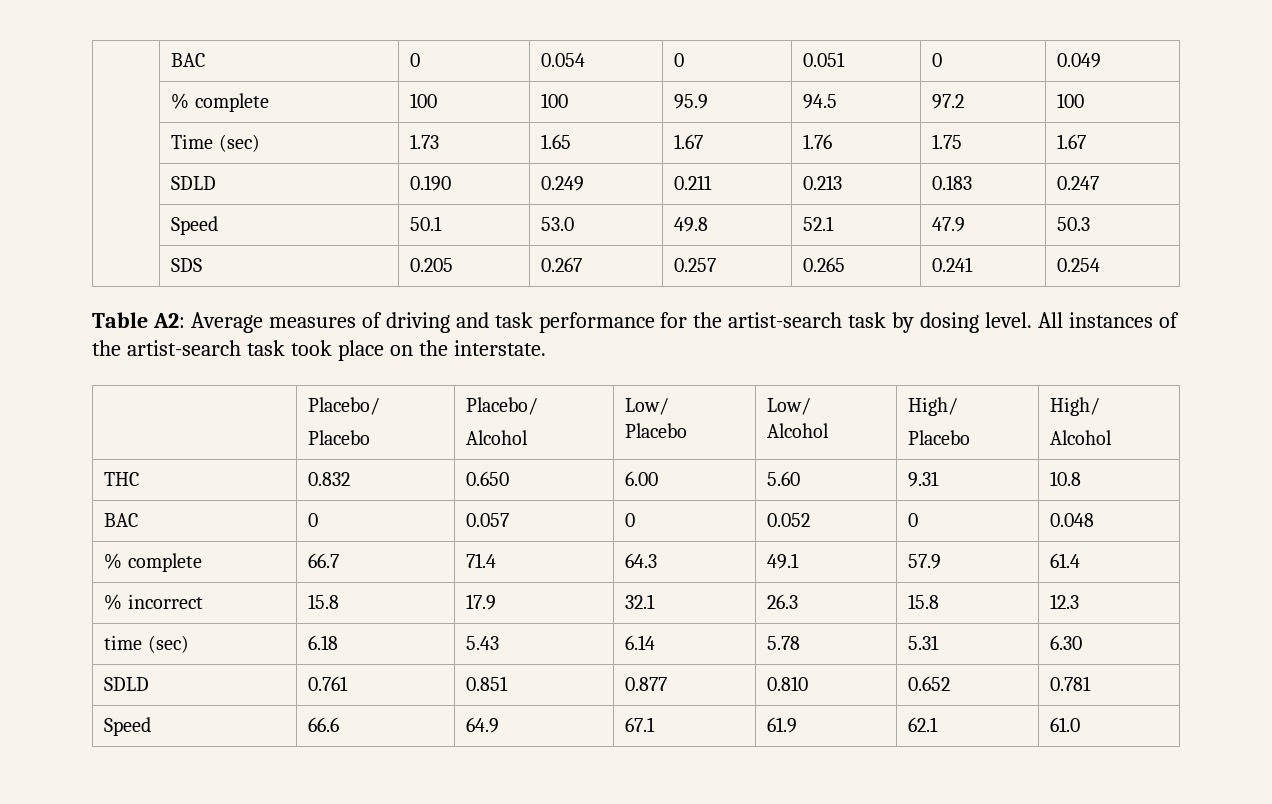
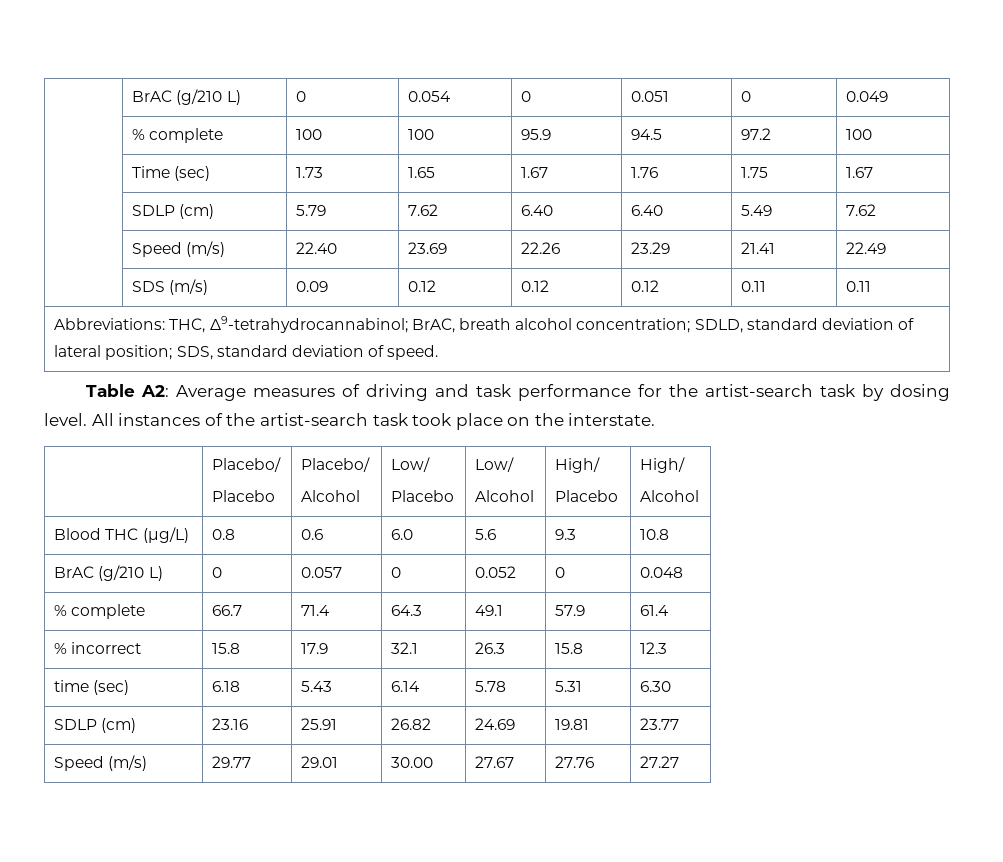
- | BAC | 0 | 0.054 | 0 | 0.051 | 0 | 0.049
+ | BrAC (g/210 L) | 0 | 0.054 | 0 | 0.051 | 0 | 0.049
- | SDLD | 0.190 | 0.249 | 0.211 | 0.213 | 0.183 | 0.247
- | Speed | 50.1 | 53.0 | 49.8 | 52.1 | 47.9 | 50.3
- | SDS | 0.205 | 0.267 | 0.257 | 0.265 | 0.241 | 0.254
+ | SDLP (cm) | 5.79 | 7.62 | 6.40 | 6.40 | 5.49 | 7.62
+ | Speed (m/s) | 22.40 | 23.69 | 22.26 | 23.29 | 21.41 | 22.49
+ | SDS (m/s) | 0.09 | 0.12 | 0.12 | 0.12 | 0.11 | 0.11
+ Abbreviations: THC, Δ9-tetrahydrocannabinol; BrAC, breath alcohol concentration; SDLD, standard deviation of lateral position; SDS, standard deviation of speed.
- THC | 0.832 | 0.650 | 6.00 | 5.60 | 9.31 | 10.8
- BAC | 0 | 0.057 | 0 | 0.052 | 0 | 0.048
+ Blood THC (µg/L) | 0.8 | 0.6 | 6.0 | 5.6 | 9.3 | 10.8
+ BrAC (g/210 L) | 0 | 0.057 | 0 | 0.052 | 0 | 0.048
- SDLD | 0.761 | 0.851 | 0.877 | 0.810 | 0.652 | 0.781
- Speed | 66.6 | 64.9 | 67.1 | 61.9 | 62.1 | 61.0
+ SDLP (cm) | 23.16 | 25.91 | 26.82 | 24.69 | 19.81 | 23.77
+ Speed (m/s) | 29.77 | 29.01 | 30.00 | 27.67 | 27.76 | 27.27

